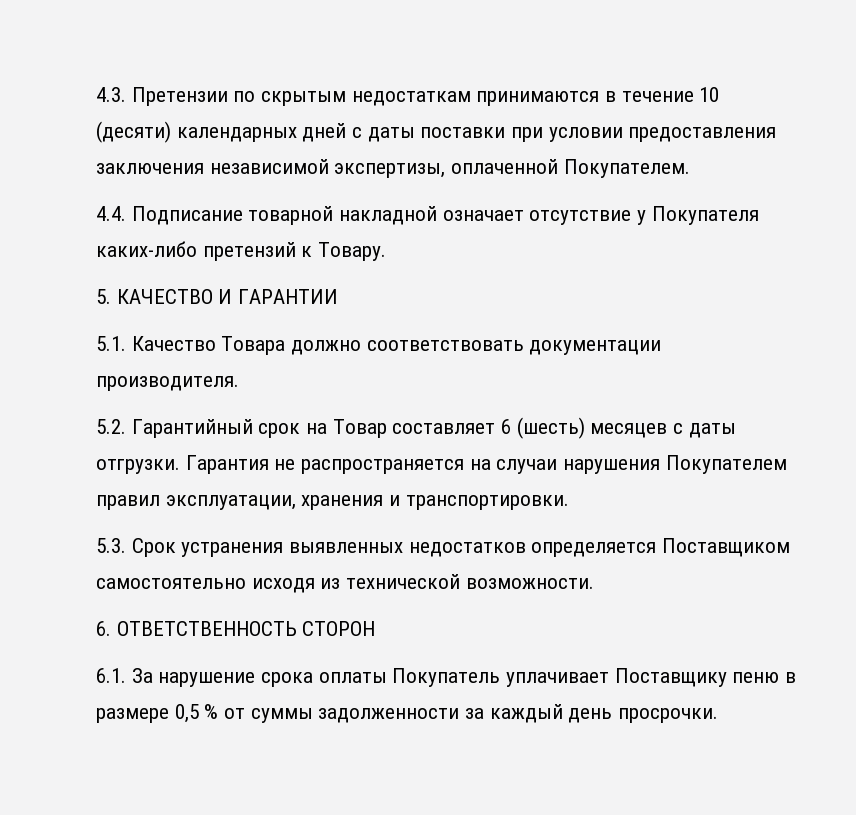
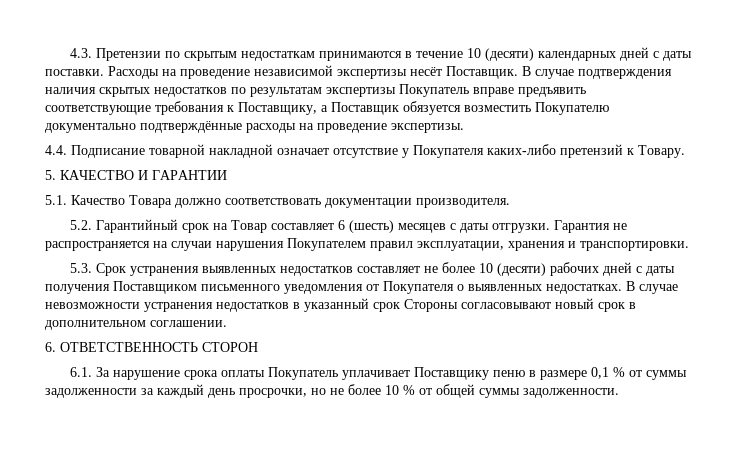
- 4.3. Претензии по скрытым недостаткам принимаются в течение 10 (десяти) календарных дней с даты поставки при условии предоставления заключения независимой экспертизы, оплаченной Покупателем.
+ 4.3. Претензии по скрытым недостаткам принимаются в течение 10 (десяти) календарных дней с даты поставки. Расходы на проведение независимой экспертизы несёт Поставщик. В случае подтверждения наличия скрытых недостатков по результатам экспертизы Покупатель вправе предъявить соответствующие требования к Поставщику, а Поставщик обязуется возместить Покупателю документально подтверждённые расходы на проведение экспертизы.
- 5.3. Срок устранения выявленных недостатков определяется Поставщиком самостоятельно исходя из технической возможности.
+ 5.3. Срок устранения выявленных недостатков составляет не более 10 (десяти) рабочих дней с даты получения Поставщиком письменного уведомления от Покупателя о выявленных недостатках. В случае невозможности устранения недостатков в указанный срок Стороны согласовывают новый срок в дополнительном соглашении.
- 6.1. За нарушение срока оплаты Покупатель уплачивает Поставщику пеню в размере 0,5 % от суммы задолженности за каждый день просрочки.
+ 6.1. За нарушение срока оплаты Покупатель уплачивает Поставщику пеню в размере 0,1 % от суммы задолженности за каждый день просрочки, но не более 10 % от общей суммы задолженности.

